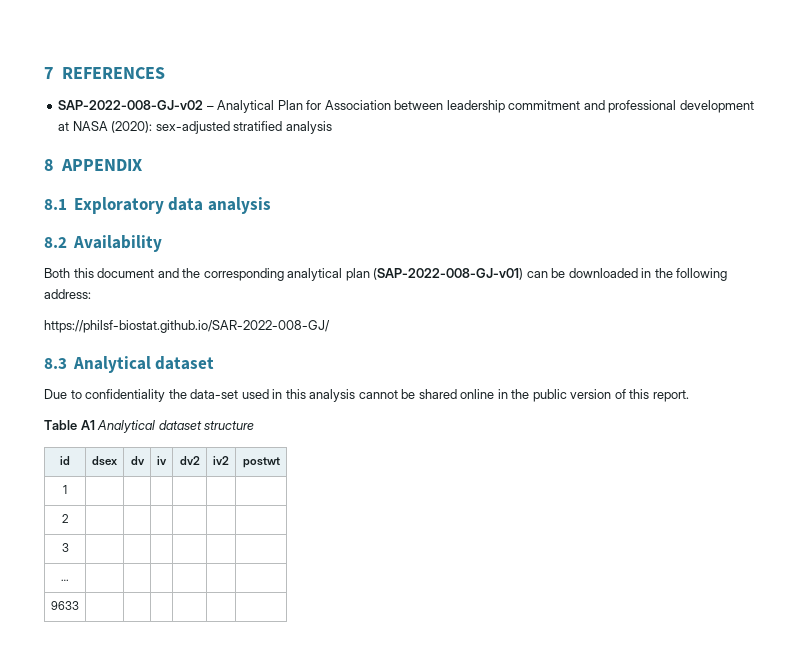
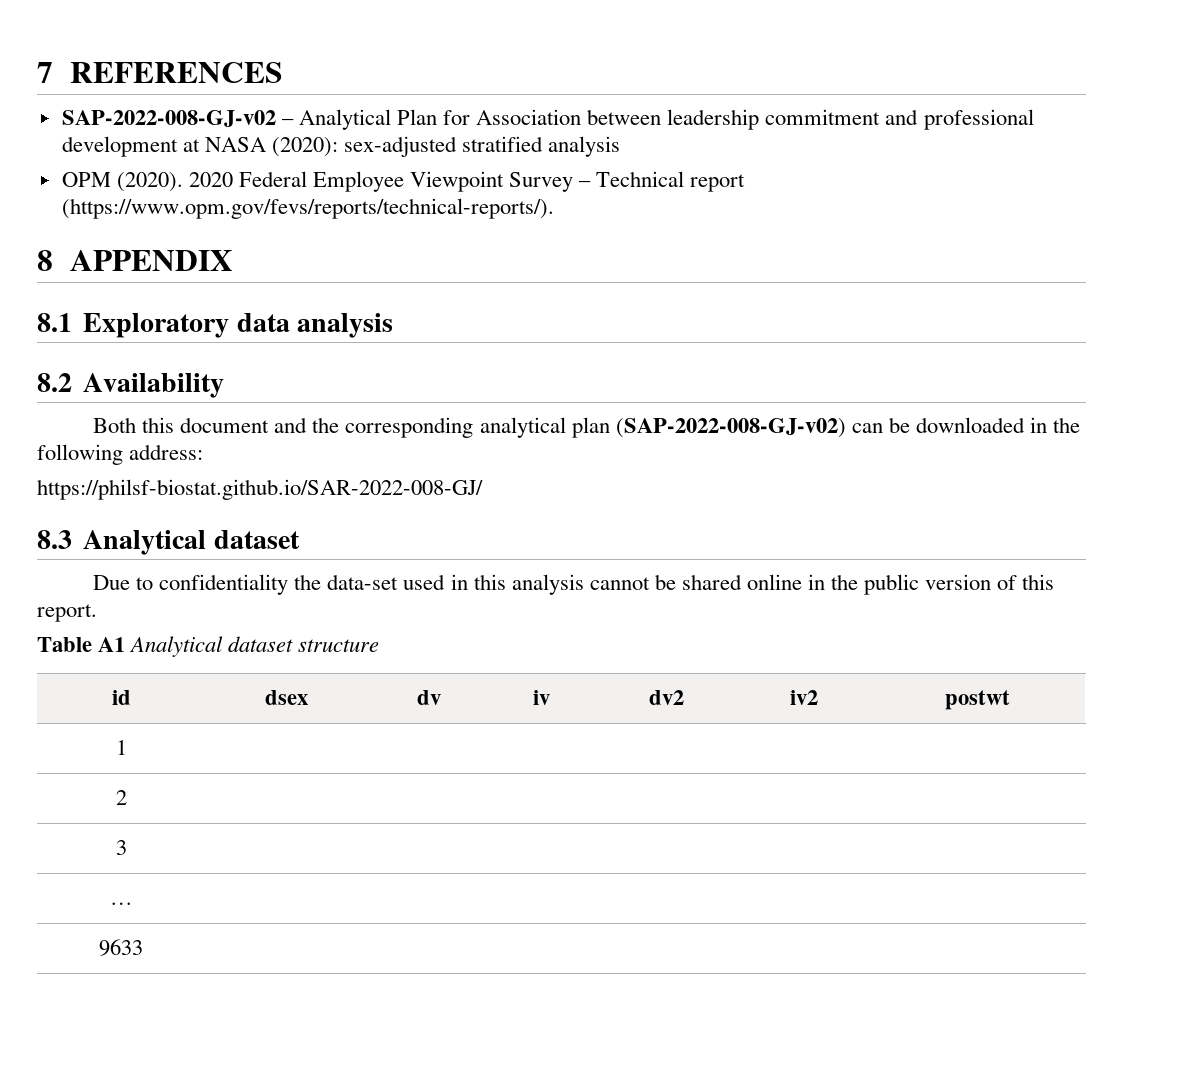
+ OPM (2020). 2020 Federal Employee Viewpoint Survey – Technical report (https://www.opm.gov/fevs/reports/technical-reports/).
- Both this document and the corresponding analytical plan (SAP-2022-008-GJ-v01) can be downloaded in the following address:
+ Both this document and the corresponding analytical plan (SAP-2022-008-GJ-v02) can be downloaded in the following address:

